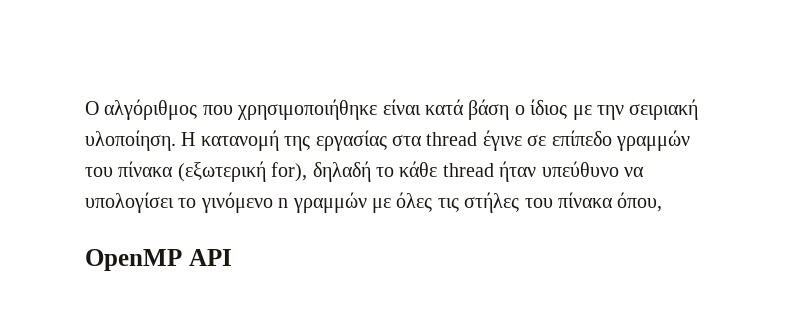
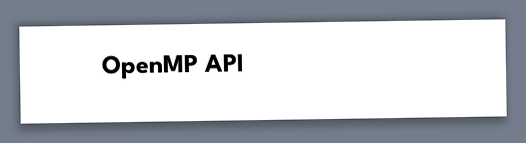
- Ο αλγόριθμος που χρησιμοποιήθηκε είναι κατά βάση ο ίδιος με την σειριακή υλοποίηση. Η κατανομή της εργασίας στα thread έγινε σε επίπεδο γραμμών του πίνακα (εξωτερική for), δηλαδή το κάθε thread ήταν υπεύθυνο να υπολογίσει το γινόμενο n γραμμών με όλες τις στήλες του πίνακα όπου,

